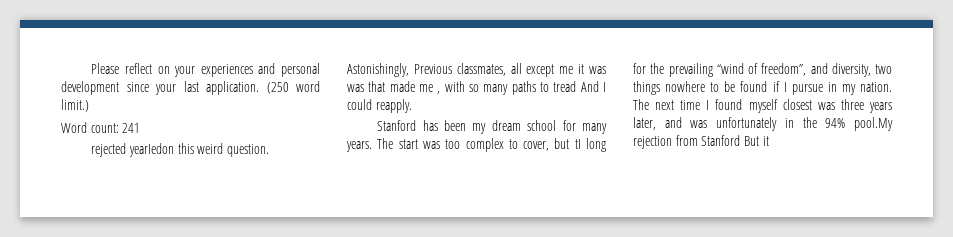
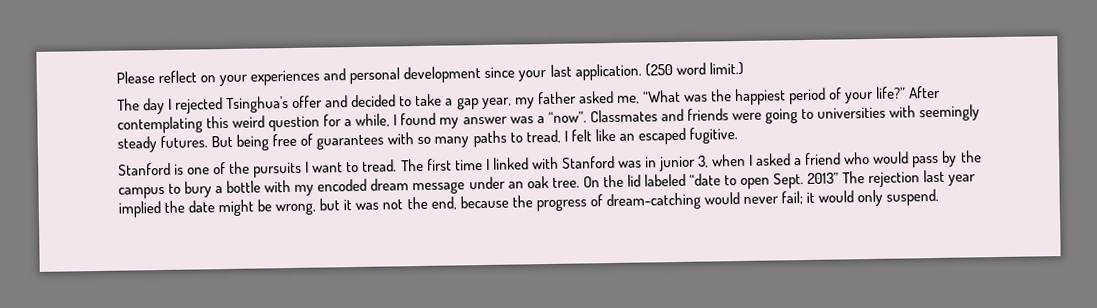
- Word count: 241
- rejected yearIedon this weird question. Astonishingly, Previous classmates, all except me it was was that made me , with so many paths to tread And I could reapply.
- Stanford has been my dream school for many years. The start was too complex to cover, but tI long for the prevailing “wind of freedom”, and diversity, two things nowhere to be found if I pursue in my nation. The next time I found myself closest was three years later, and was unfortunately in the 94% pool.My rejection from Stanford But it
+ The day I rejected Tsinghua's offer and decided to take a gap year, my father asked me, “What was the happiest period of your life?” After contemplating this weird question for a while, I found my answer was a “now”. Classmates and friends were going to universities with seemingly steady futures. But being free of guarantees with so many paths to tread, I felt like an escaped fugitive.
+ Stanford is one of the pursuits I want to tread. The first time I linked with Stanford was in junior 3, when I asked a friend who would pass by the campus to bury a bottle with my encoded dream message under an oak tree. On the lid labeled “date to open Sept. 2013” The rejection last year implied the date might be wrong, but it was not the end, because the progress of dream-catching would never fail; it would only suspend.

